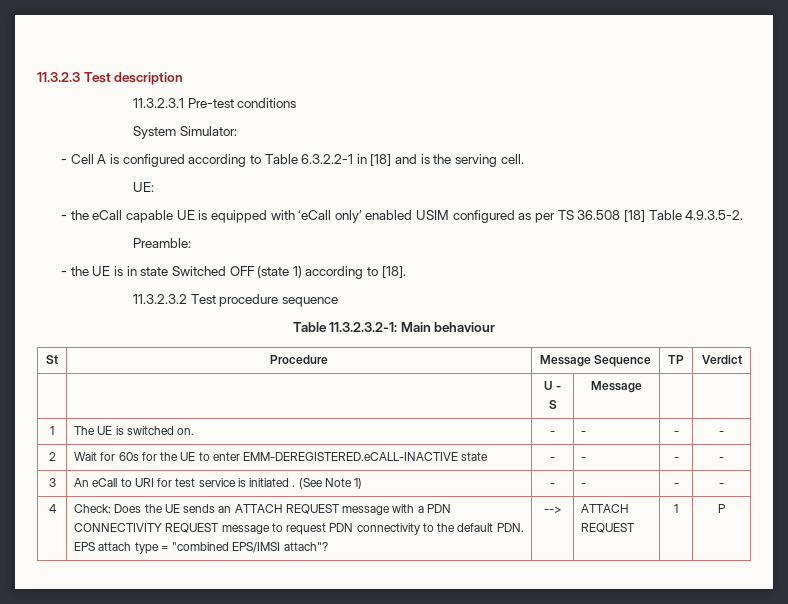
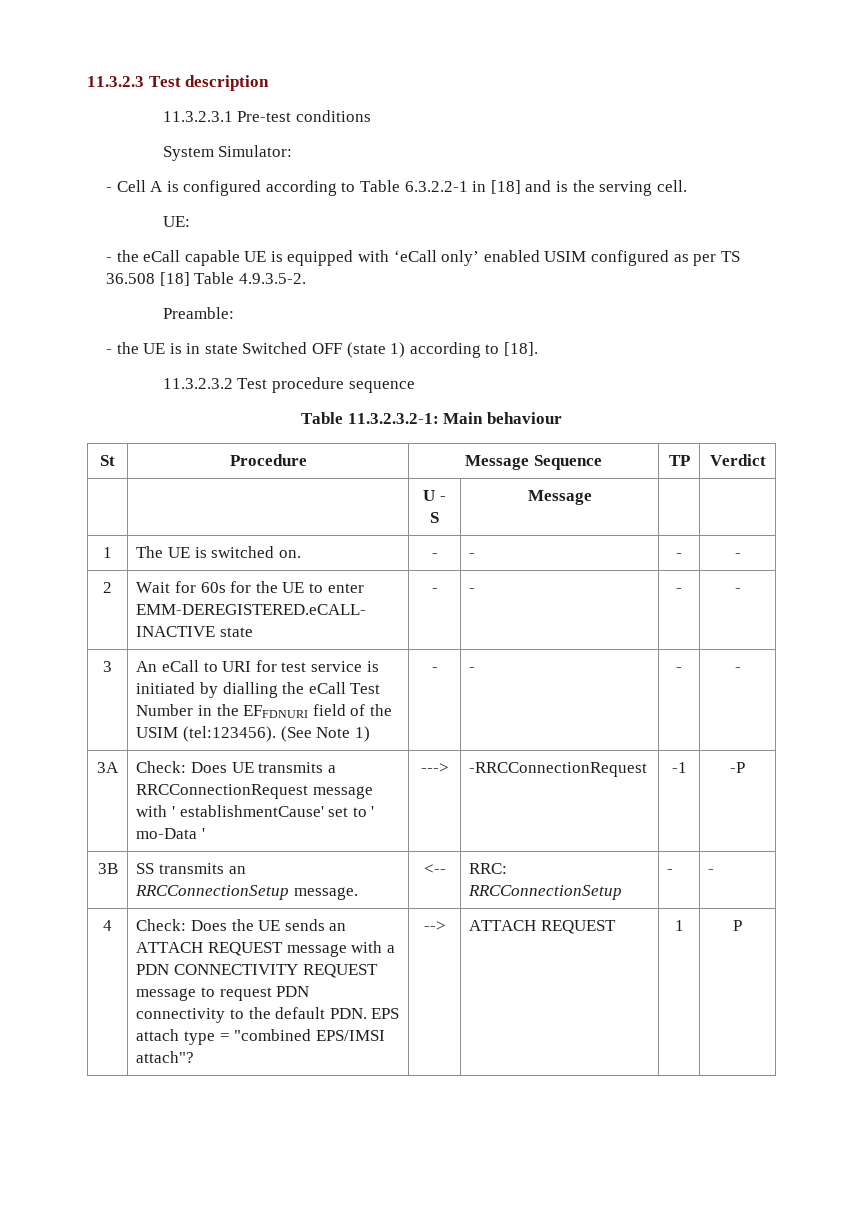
- 3 | An eCall to URI for test service is initiated . (See Note 1) | - | - | - | -
+ 3 | An eCall to URI for test service is initiated by dialling the eCall Test Number in the EFFDNURI field of the USIM (tel:123456). (See Note 1) | - | - | - | -
+ 3A | Check: Does UE transmits a RRCConnectionRequest message with ' establishmentCause' set to ' mo-Data ' | ---> | -RRCConnectionRequest | -1 | -P
+ 3B | SS transmits an RRCConnectionSetup message. | <-- | RRC: RRCConnectionSetup | - | -

